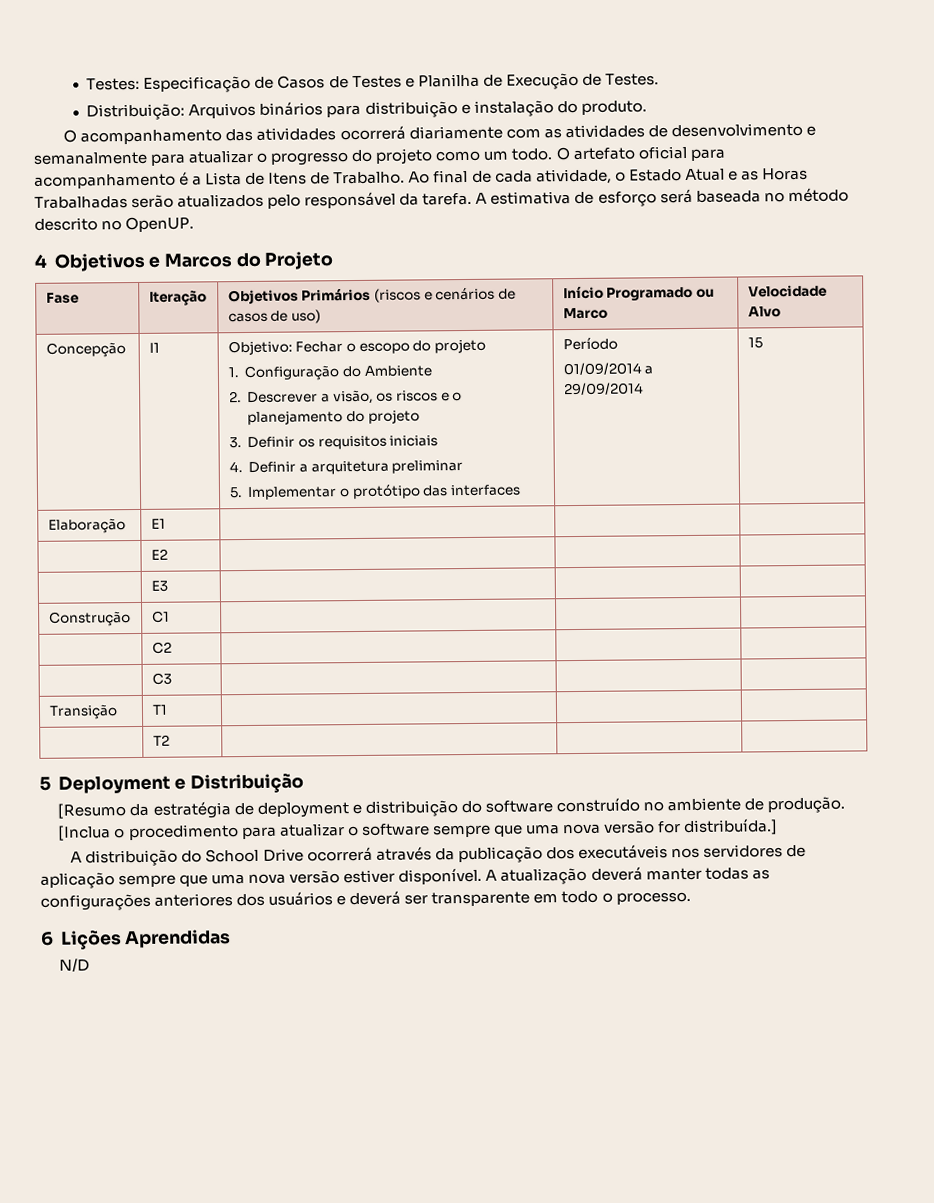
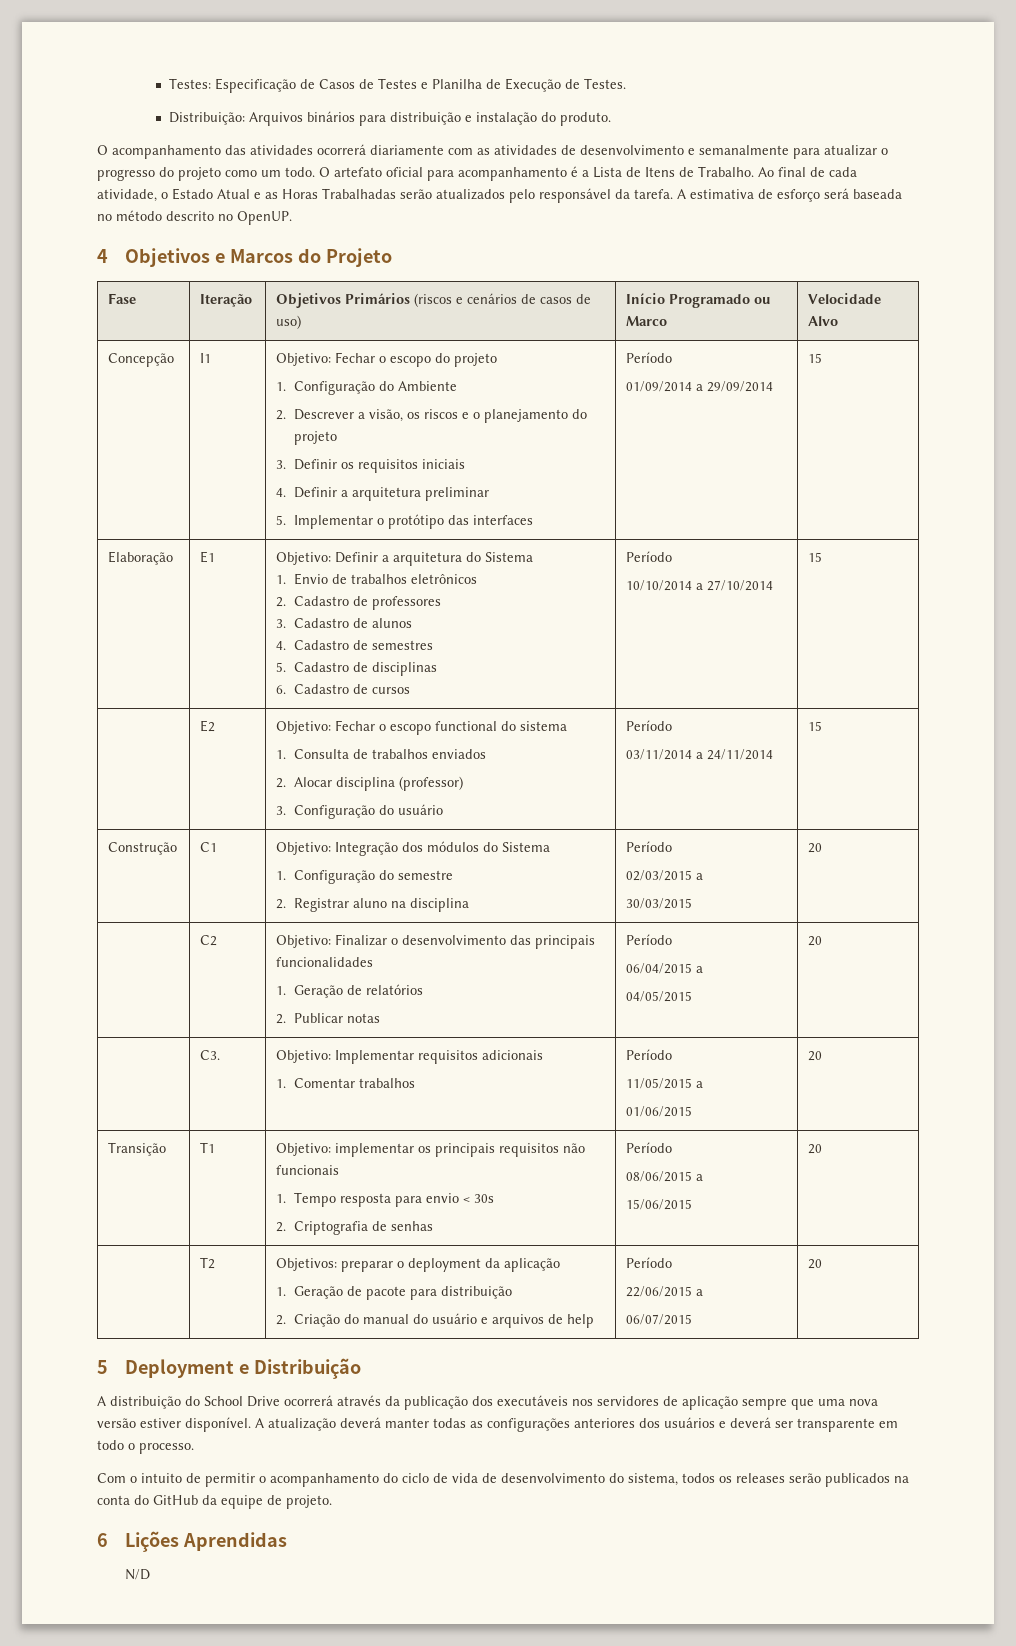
- Elaboração | E1 | | |
- | E2 | | |
- | E3 | | |
- Construção | C1 | | |
- | C2 | | |
- | C3 | | |
- Transição | T1 | | |
- | T2 | | |
+ Elaboração | E1 | Objetivo: Definir a arquitetura do Sistema
+ 1. Envio de trabalhos eletrônicos
+ 2. Cadastro de professores
+ 3. Cadastro de alunos
+ 4. Cadastro de semestres
+ 5. Cadastro de disciplinas
+ 6. Cadastro de cursos | Período
+ 10/10/2014 a 27/10/2014 | 15
+ | E2 | Objetivo: Fechar o escopo functional do sistema
+ 1. Consulta de trabalhos enviados
+ 2. Alocar disciplina (professor)
+ 3. Configuração do usuário | Período
+ 03/11/2014 a 24/11/2014 | 15
+ Construção | C1 | Objetivo: Integração dos módulos do Sistema
+ 1. Configuração do semestre
+ 2. Registrar aluno na disciplina | Período
+ 02/03/2015 a
+ 30/03/2015 | 20
+ | C2 | Objetivo: Finalizar o desenvolvimento das principais funcionalidades
+ 1. Geração de relatórios
+ 2. Publicar notas | Período
+ 06/04/2015 a
+ 04/05/2015 | 20
+ | C3. | Objetivo: Implementar requisitos adicionais
+ 1. Comentar trabalhos | Período
+ 11/05/2015 a
+ 01/06/2015 | 20
+ Transição | T1 | Objetivo: implementar os principais requisitos não funcionais
+ 1. Tempo resposta para envio < 30s
+ 2. Criptografia de senhas | Período
+ 08/06/2015 a
+ 15/06/2015 | 20
+ | T2 | Objetivos: preparar o deployment da aplicação
+ 1. Geração de pacote para distribuição
+ 2. Criação do manual do usuário e arquivos de help | Período
+ 22/06/2015 a
+ 06/07/2015 | 20
  5 Deployment e Distribuição
- [Resumo da estratégia de deployment e distribuição do software construído no ambiente de produção. [Inclua o procedimento para atualizar o software sempre que uma nova versão for distribuída.]
+ Com o intuito de permitir o acompanhamento do ciclo de vida de desenvolvimento do sistema, todos os releases serão publicados na conta do GitHub da equipe de projeto.

